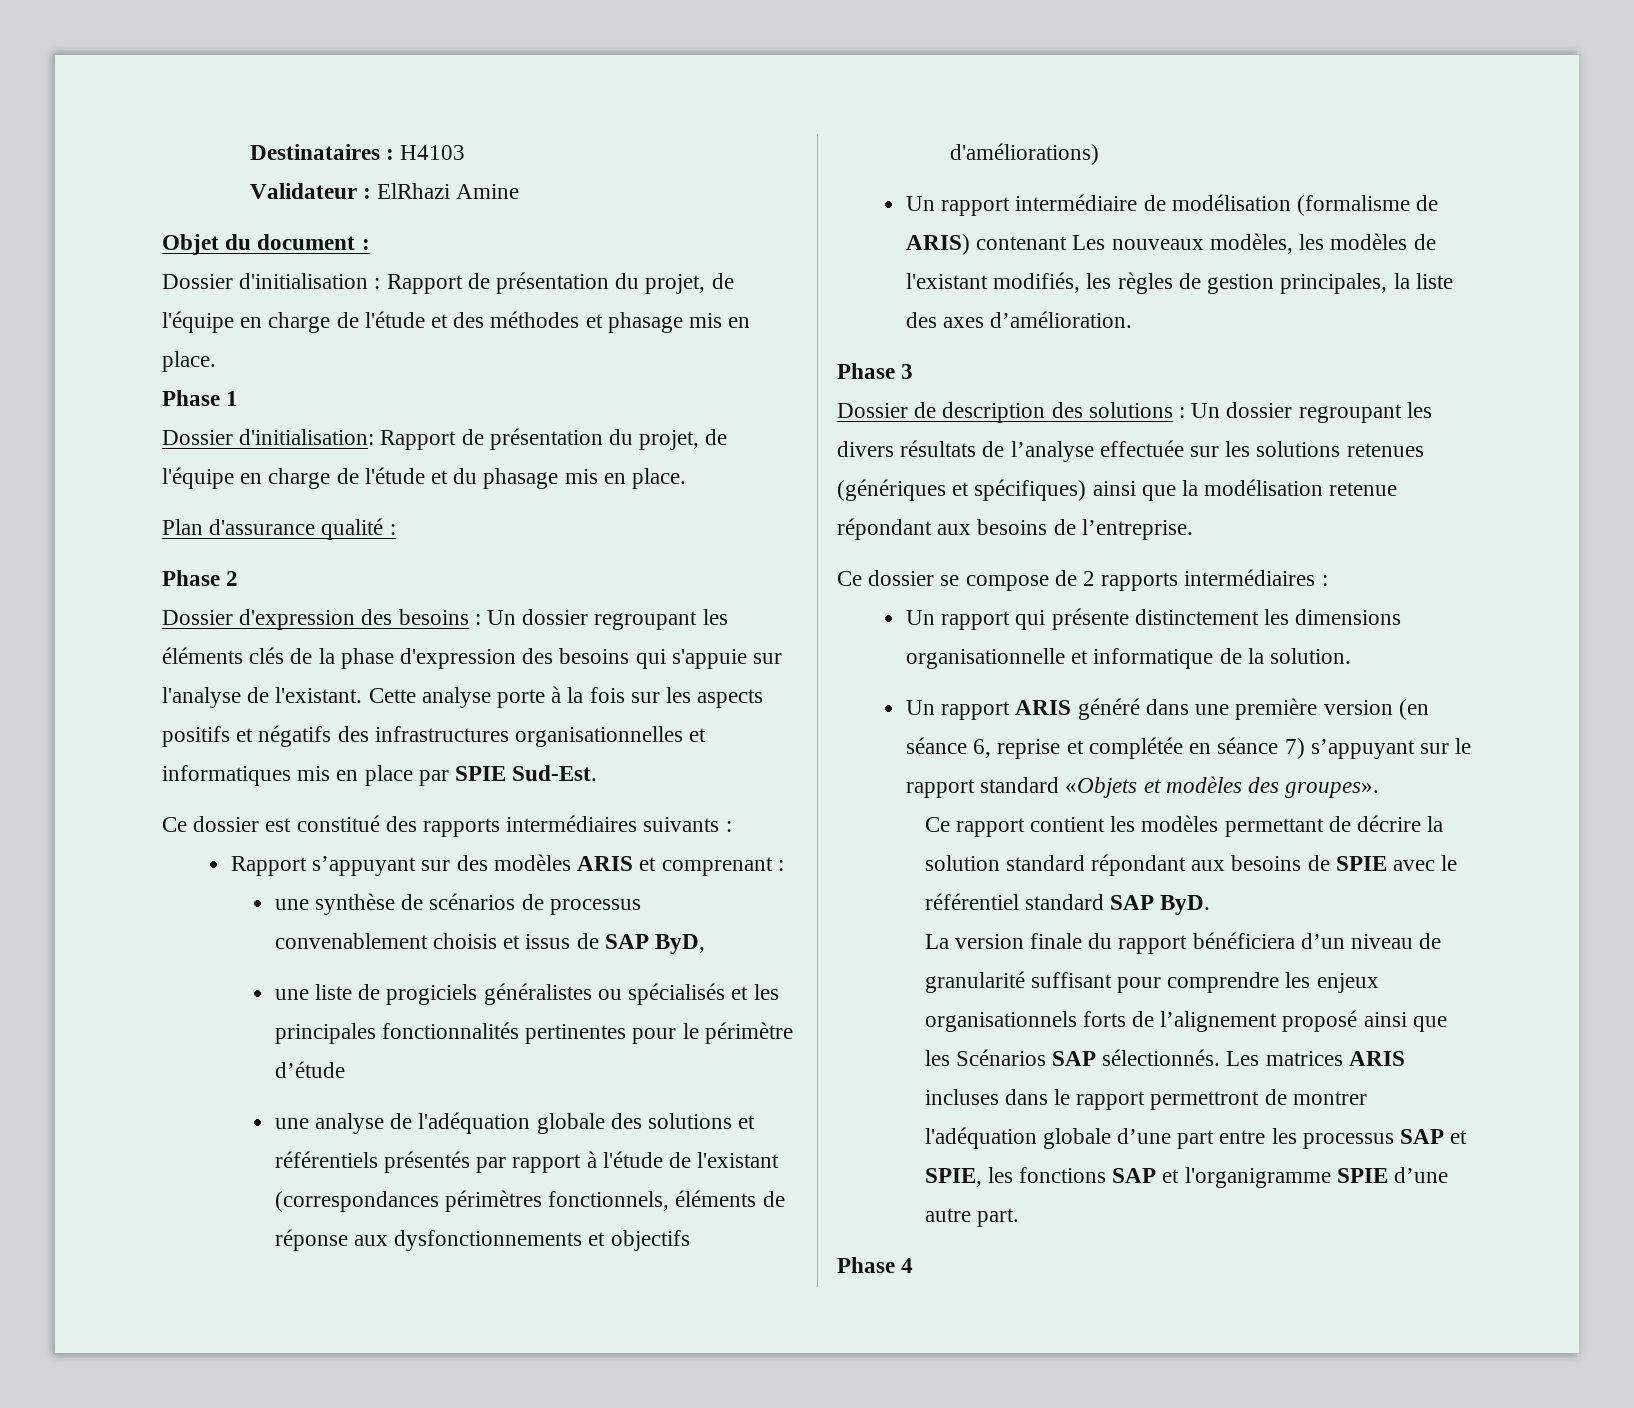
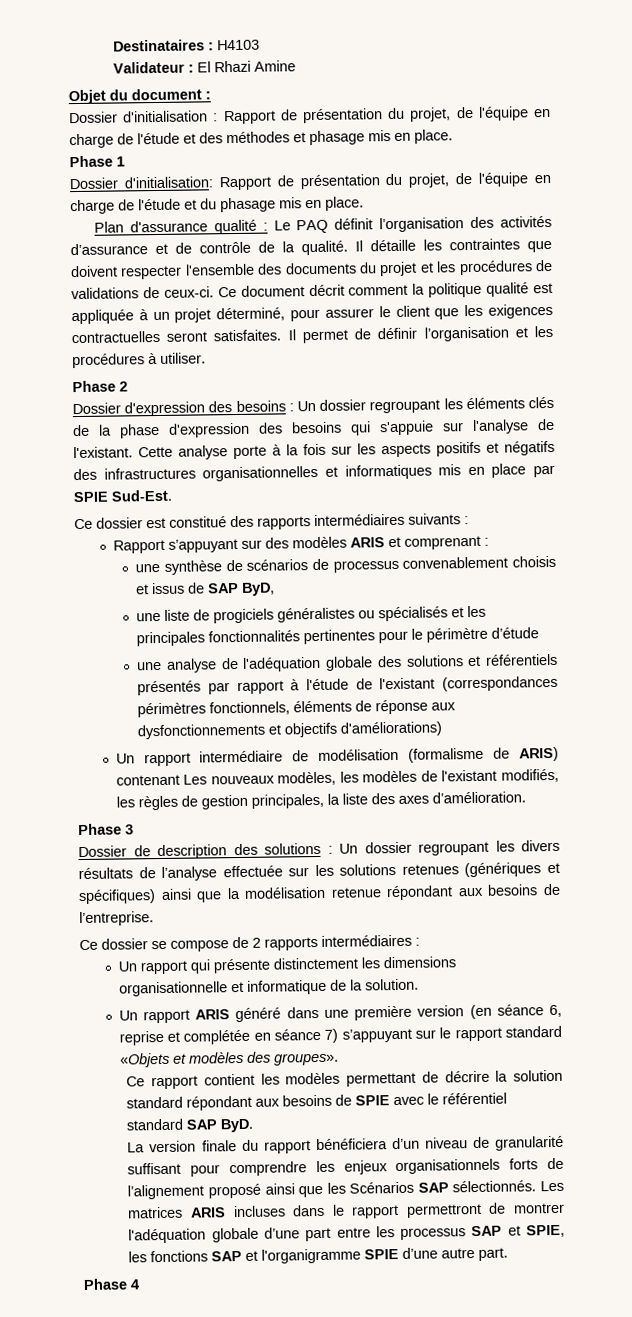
- Validateur : ElRhazi Amine
+ Validateur : El Rhazi Amine
- Plan d'assurance qualité :
+ Plan d'assurance qualité : Le PAQ définit l’organisation des activités d’assurance et de contrôle de la qualité. Il détaille les contraintes que doivent respecter l'ensemble des documents du projet et les procédures de validations de ceux-ci. Ce document décrit comment la politique qualité est appliquée à un projet déterminé, pour assurer le client que les exigences contractuelles seront satisfaites. Il permet de définir l’organisation et les procédures à utiliser.

